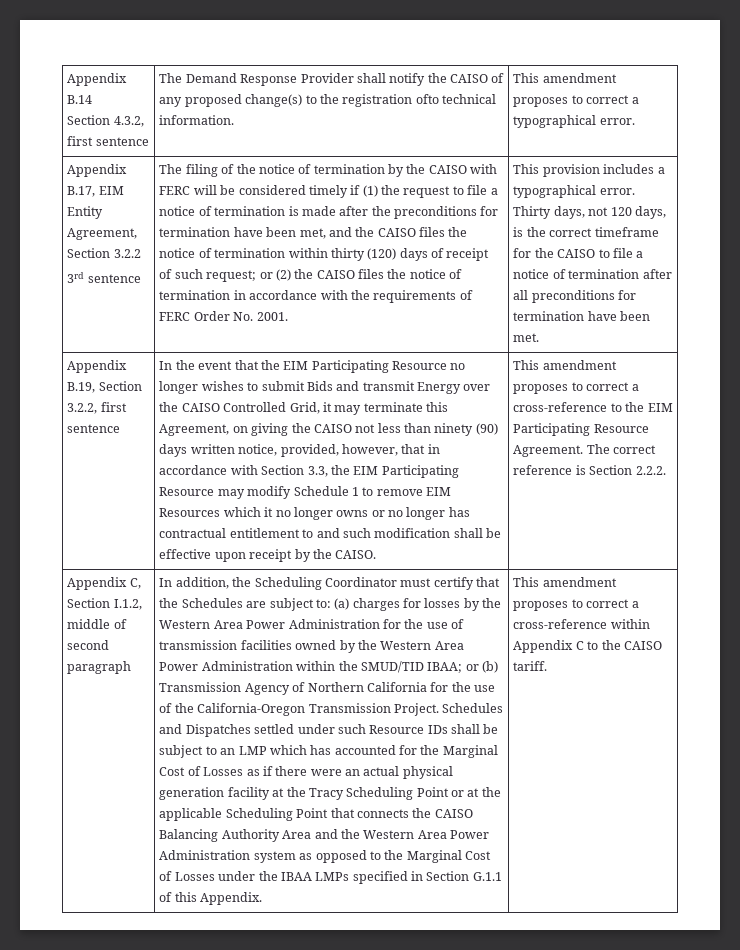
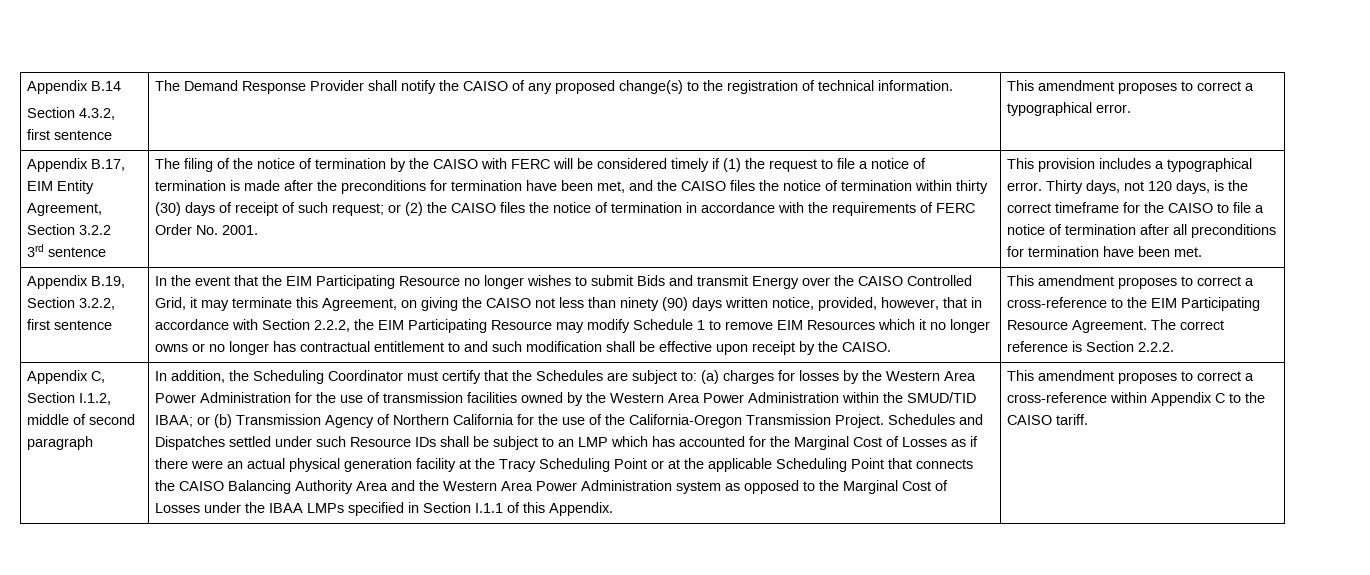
  Appendix B.14
- Section 4.3.2, first sentence | The Demand Response Provider shall notify the CAISO of any proposed change(s) to the registration ofto technical information. | This amendment proposes to correct a typographical error.
+ Section 4.3.2, first sentence | The Demand Response Provider shall notify the CAISO of any proposed change(s) to the registration of technical information. | This amendment proposes to correct a typographical error.
- The filing of the notice of termination by the CAISO with FERC will be considered timely if (1) the request to file a notice of termination is made after the preconditions for termination have been met, and the CAISO files the notice of termination within thirty (120) days of receipt of such request;
+ The filing of the notice of termination by the CAISO with FERC will be considered timely if (1) the request to file a notice of termination is made after the preconditions for termination have been met, and the CAISO files the notice of termination within thirty (30) days of receipt of such request;
- In the event that the EIM Participating Resource no longer wishes to submit Bids and transmit Energy over the CAISO Controlled Grid, it may terminate this Agreement, on giving the CAISO not less than ninety (90) days written notice, provided, however, that in accordance with Section 3.3, the EIM Participating Resource may modify Schedule 1 to remove EIM Resources which it no longer owns or no longer has contractual entitlement to and such modification shall be effective upon receipt by the CAISO.
+ In the event that the EIM Participating Resource no longer wishes to submit Bids and transmit Energy over the CAISO Controlled Grid, it may terminate this Agreement, on giving the CAISO not less than ninety (90) days written notice, provided, however, that in accordance with Section 2.2.2, the EIM Participating Resource may modify Schedule 1 to remove EIM Resources which it no longer owns or no longer has contractual entitlement to and such modification shall be effective upon receipt by the CAISO.
- Schedules and Dispatches settled under such Resource IDs shall be subject to an LMP which has accounted for the Marginal Cost of Losses as if there were an actual physical generation facility at the Tracy Scheduling Point or at the applicable Scheduling Point that connects the CAISO Balancing Authority Area and the Western Area Power Administration system as opposed to the Marginal Cost of Losses under the IBAA LMPs specified in Section G.1.1 of this Appendix.
+ Schedules and Dispatches settled under such Resource IDs shall be subject to an LMP which has accounted for the Marginal Cost of Losses as if there were an actual physical generation facility at the Tracy Scheduling Point or at the applicable Scheduling Point that connects the CAISO Balancing Authority Area and the Western Area Power Administration system as opposed to the Marginal Cost of Losses under the IBAA LMPs specified in Section I.1.1 of this Appendix.

